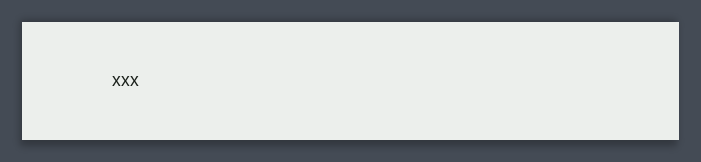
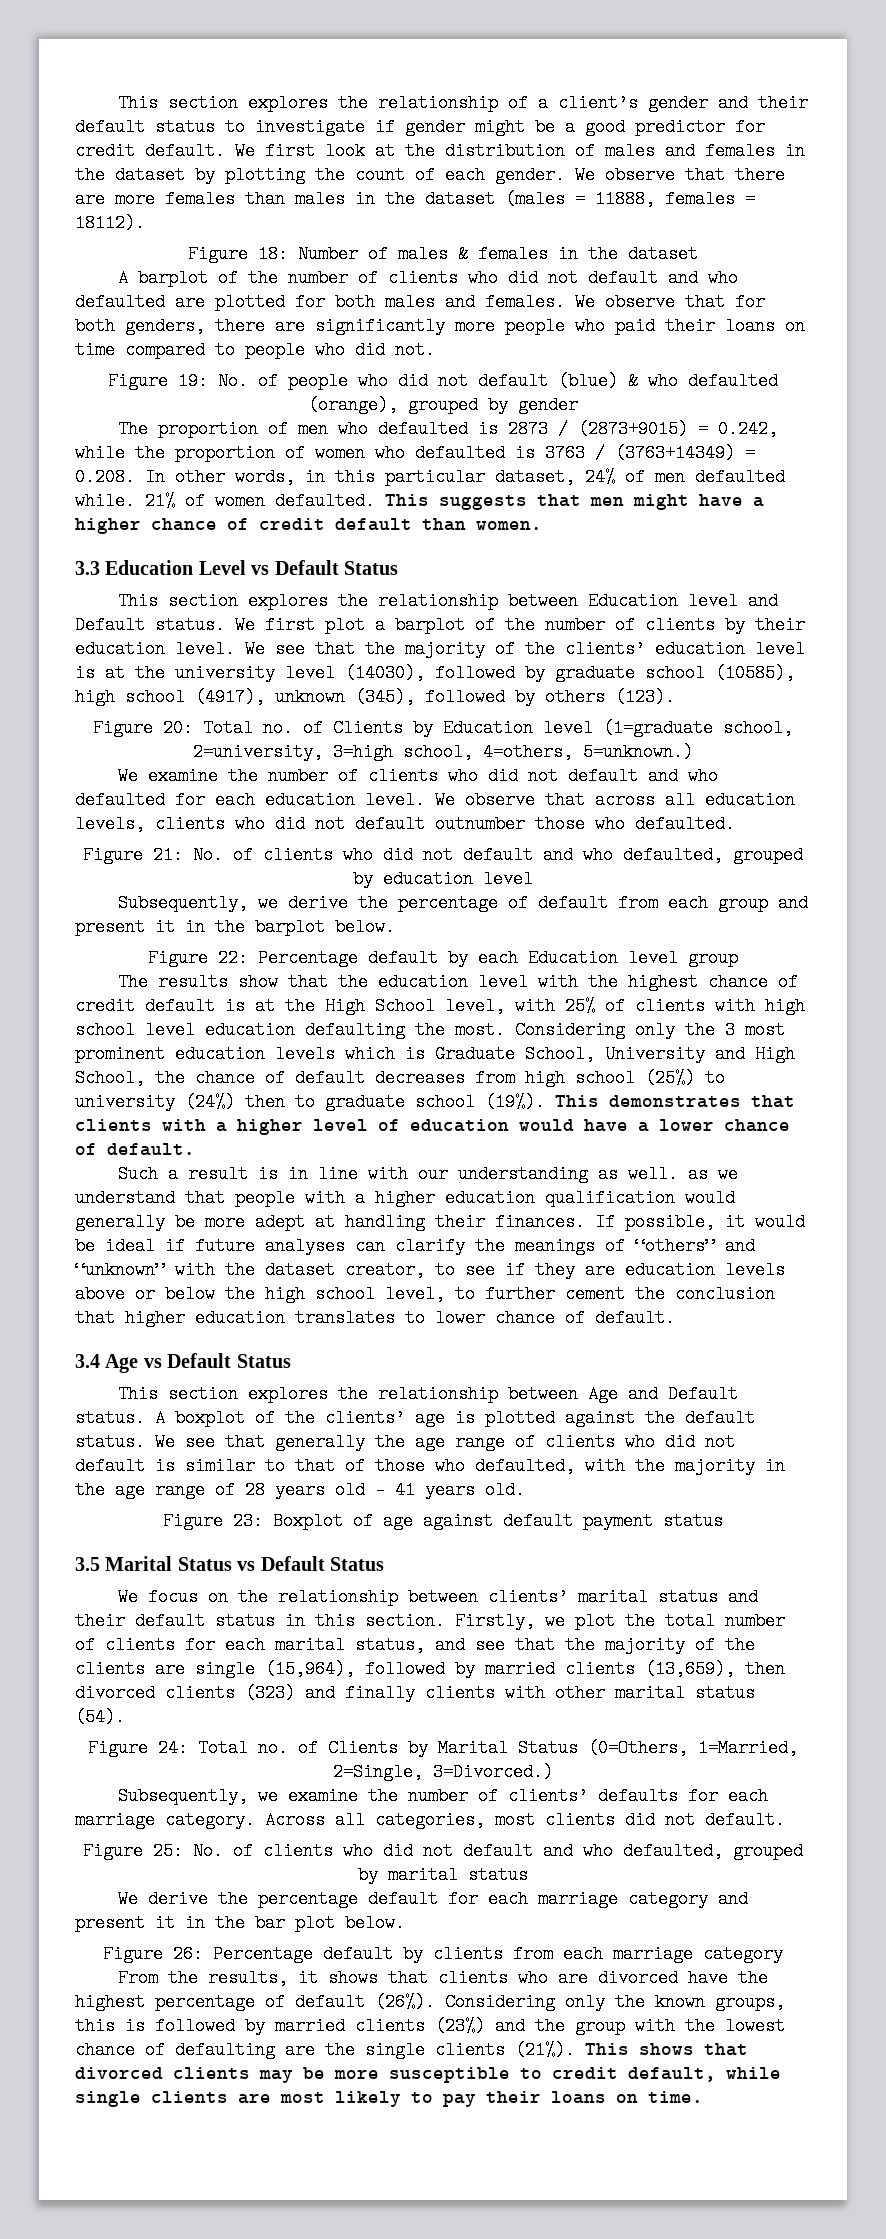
- xxx
+ This section explores the relationship of a client’s gender and their default status to investigate if gender might be a good predictor for credit default. We first look at the distribution of males and females in the dataset by plotting the count of each gender. We observe that there are more females than males in the dataset (males = 11888, females = 18112).
+ Figure 18: Number of males & females in the dataset
+ A barplot of the number of clients who did not default and who defaulted are plotted for both males and females. We observe that for both genders, there are significantly more people who paid their loans on time compared to people who did not.
+ Figure 19: No. of people who did not default (blue) & who defaulted (orange), grouped by gender
+ The proportion of men who defaulted is 2873 / (2873+9015) = 0.242, while the proportion of women who defaulted is 3763 / (3763+14349) = 0.208. In other words, in this particular dataset, 24% of men defaulted while. 21% of women defaulted. This suggests that men might have a higher chance of credit default than women.
+ 3.3 Education Level vs Default Status
+ This section explores the relationship between Education level and Default status. We first plot a barplot of the number of clients by their education level. We see that the majority of the clients’ education level is at the university level (14030), followed by graduate school (10585), high school (4917), unknown (345), followed by others (123).
+ Figure 20: Total no. of Clients by Education level (1=graduate school, 2=university, 3=high school, 4=others, 5=unknown.)
+ We examine the number of clients who did not default and who defaulted for each education level. We observe that across all education levels, clients who did not default outnumber those who defaulted.
+ Figure 21: No. of clients who did not default and who defaulted, grouped by education level
+ Subsequently, we derive the percentage of default from each group and present it in the barplot below.
+ Figure 22: Percentage default by each Education level group
+ The results show that the education level with the highest chance of credit default is at the High School level, with 25% of clients with high school level education defaulting the most. Considering only the 3 most prominent education levels which is Graduate School, University and High School, the chance of default decreases from high school (25%) to university (24%) then to graduate school (19%). This demonstrates that clients with a higher level of education would have a lower chance of default.
+ Such a result is in line with our understanding as well. as we understand that people with a higher education qualification would generally be more adept at handling their finances. If possible, it would be ideal if future analyses can clarify the meanings of “others” and “unknown” with the dataset creator, to see if they are education levels above or below the high school level, to further cement the conclusion that higher education translates to lower chance of default.
+ 3.4 Age vs Default Status
+ This section explores the relationship between Age and Default status. A boxplot of the clients’ age is plotted against the default status. We see that generally the age range of clients who did not default is similar to that of those who defaulted, with the majority in the age range of 28 years old - 41 years old.
+ Figure 23: Boxplot of age against default payment status
+ 3.5 Marital Status vs Default Status
+ We focus on the relationship between clients’ marital status and their default status in this section. Firstly, we plot the total number of clients for each marital status, and see that the majority of the clients are single (15,964), followed by married clients (13,659), then divorced clients (323) and finally clients with other marital status (54).
+ Figure 24: Total no. of Clients by Marital Status (0=Others, 1=Married, 2=Single, 3=Divorced.)
+ Subsequently, we examine the number of clients’ defaults for each marriage category. Across all categories, most clients did not default.
+ Figure 25: No. of clients who did not default and who defaulted, grouped by marital status
+ We derive the percentage default for each marriage category and present it in the bar plot below.
+ Figure 26: Percentage default by clients from each marriage category
+ From the results, it shows that clients who are divorced have the highest percentage of default (26%). Considering only the known groups, this is followed by married clients (23%) and the group with the lowest chance of defaulting are the single clients (21%). This shows that divorced clients may be more susceptible to credit default, while single clients are most likely to pay their loans on time.

